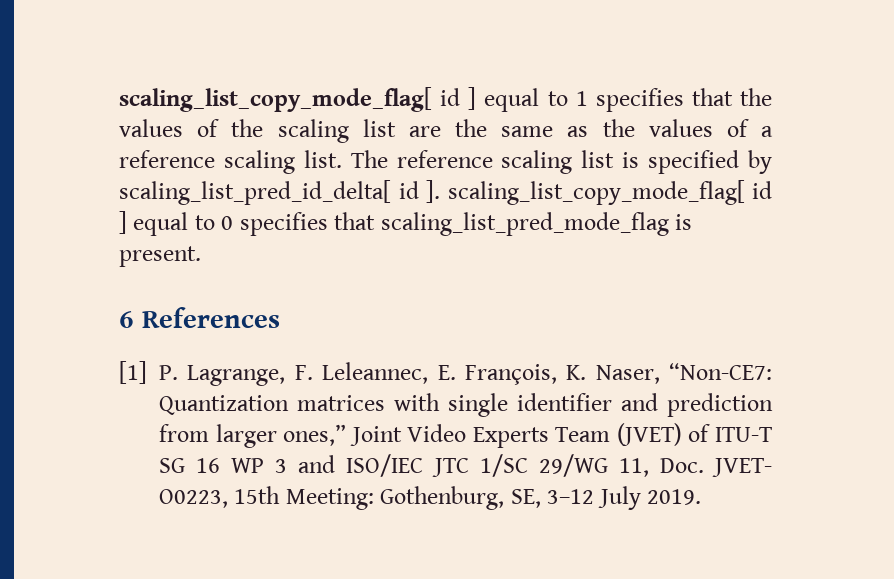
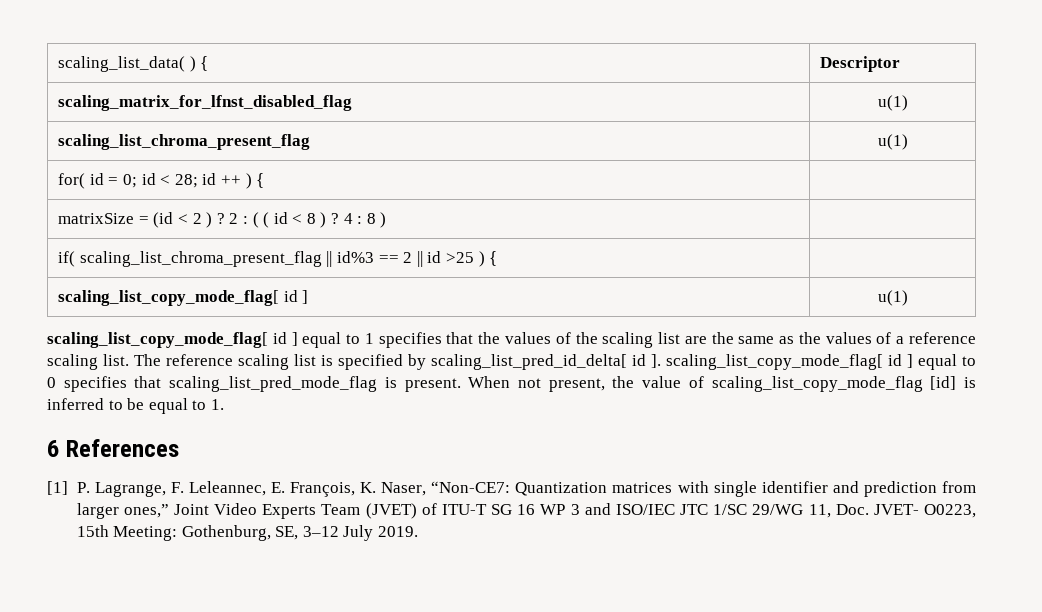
+ scaling_list_data( ) { | Descriptor
+ scaling_matrix_for_lfnst_disabled_flag | u(1)
+ scaling_list_chroma_present_flag | u(1)
+ for( id = 0; id < 28; id ++ ) { |
+ matrixSize = (id < 2 ) ? 2 : ( ( id < 8 ) ? 4 : 8 ) |
+ if( scaling_list_chroma_present_flag || id%3 == 2 || id >25 ) { |
+ scaling_list_copy_mode_flag[ id ] | u(1)
+ When not present, the value of scaling_list_copy_mode_flag [id] is inferred to be equal to 1.

